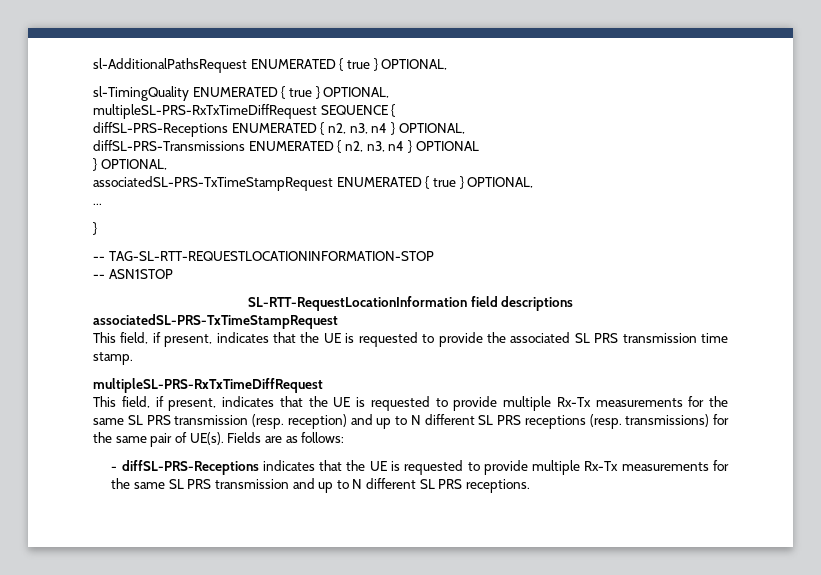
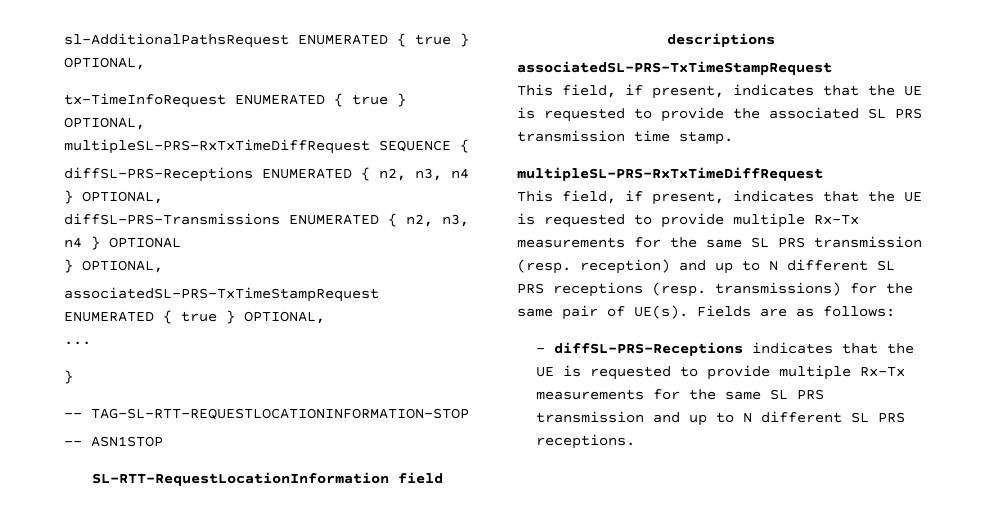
- sl-TimingQuality ENUMERATED { true } OPTIONAL,
+ tx-TimeInfoRequest ENUMERATED { true } OPTIONAL,

